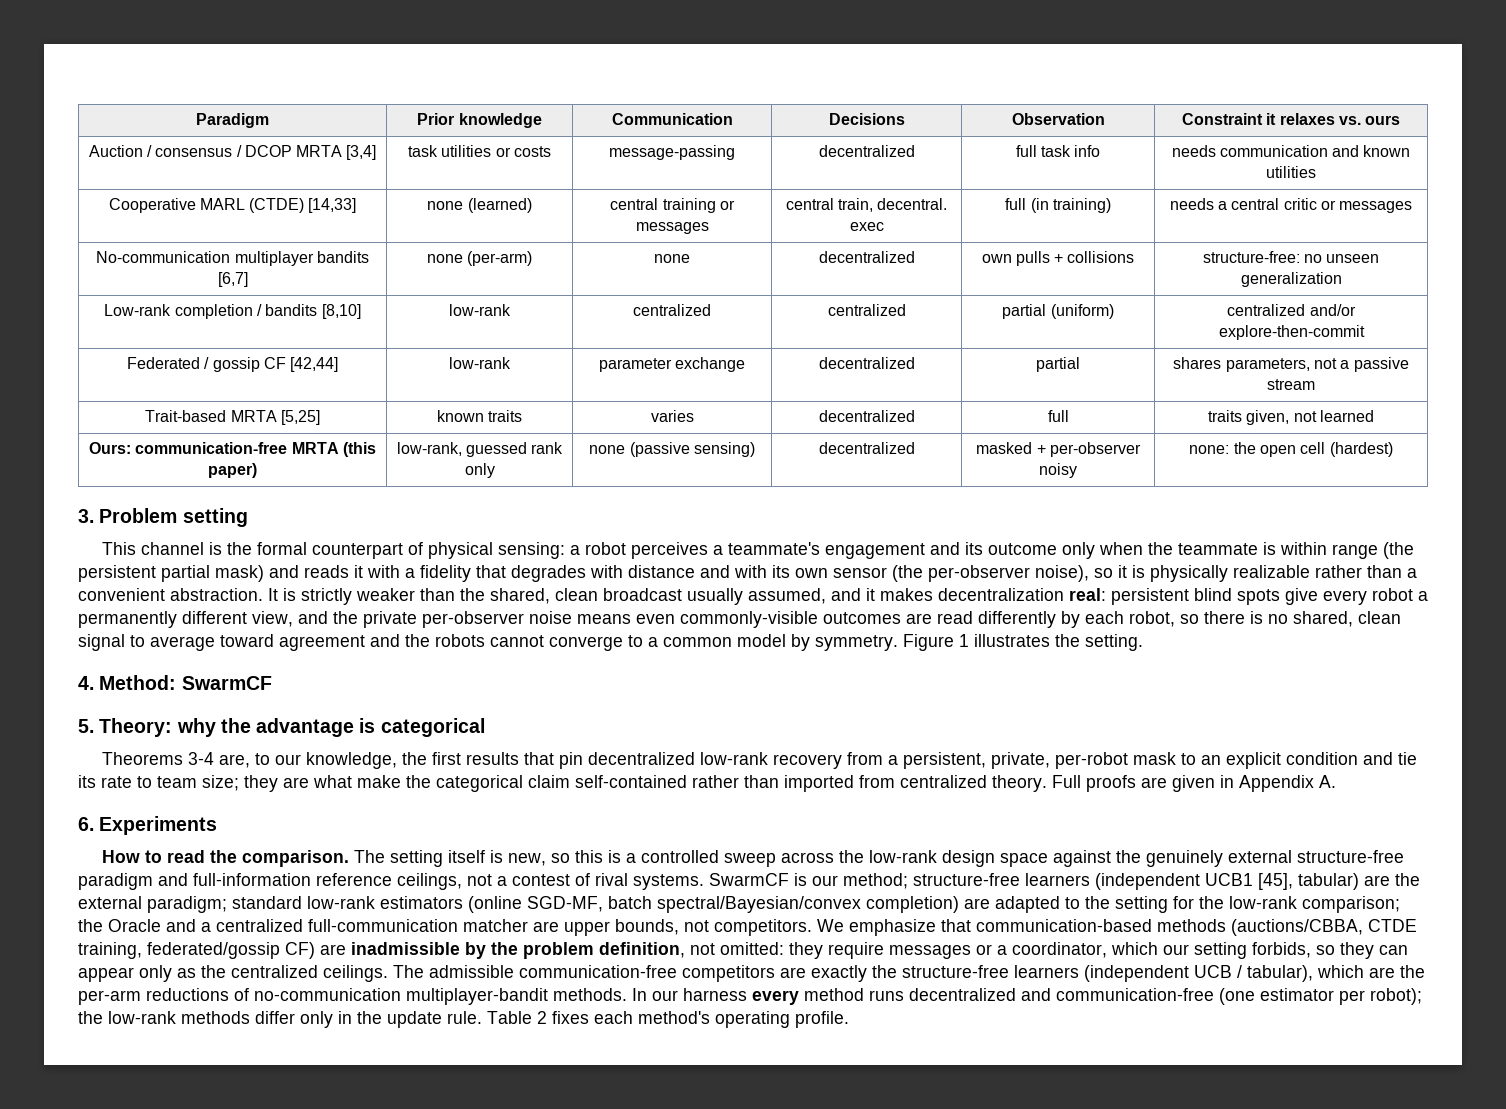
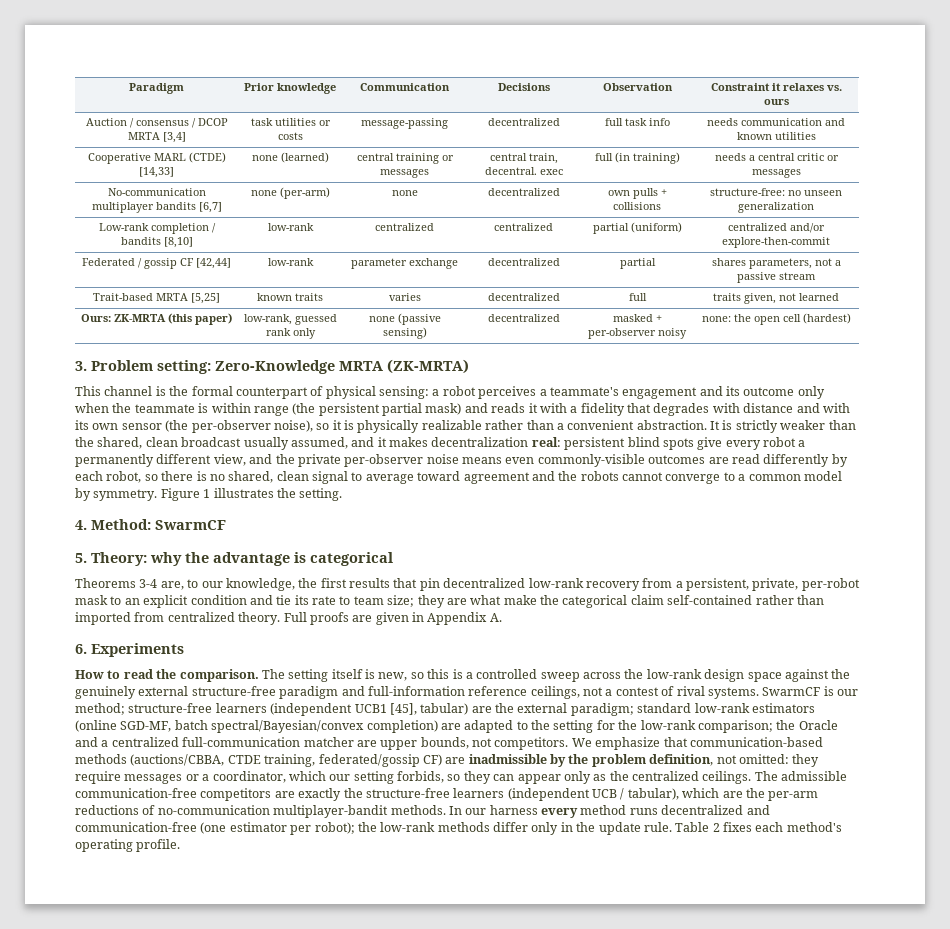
- Ours: communication-free MRTA (this paper) | low-rank, guessed rank only | none (passive sensing) | decentralized | masked + per-observer noisy | none: the open cell (hardest)
+ Ours: ZK-MRTA (this paper) | low-rank, guessed rank only | none (passive sensing) | decentralized | masked + per-observer noisy | none: the open cell (hardest)
- 3. Problem setting
+ 3. Problem setting: Zero-Knowledge MRTA (ZK-MRTA)

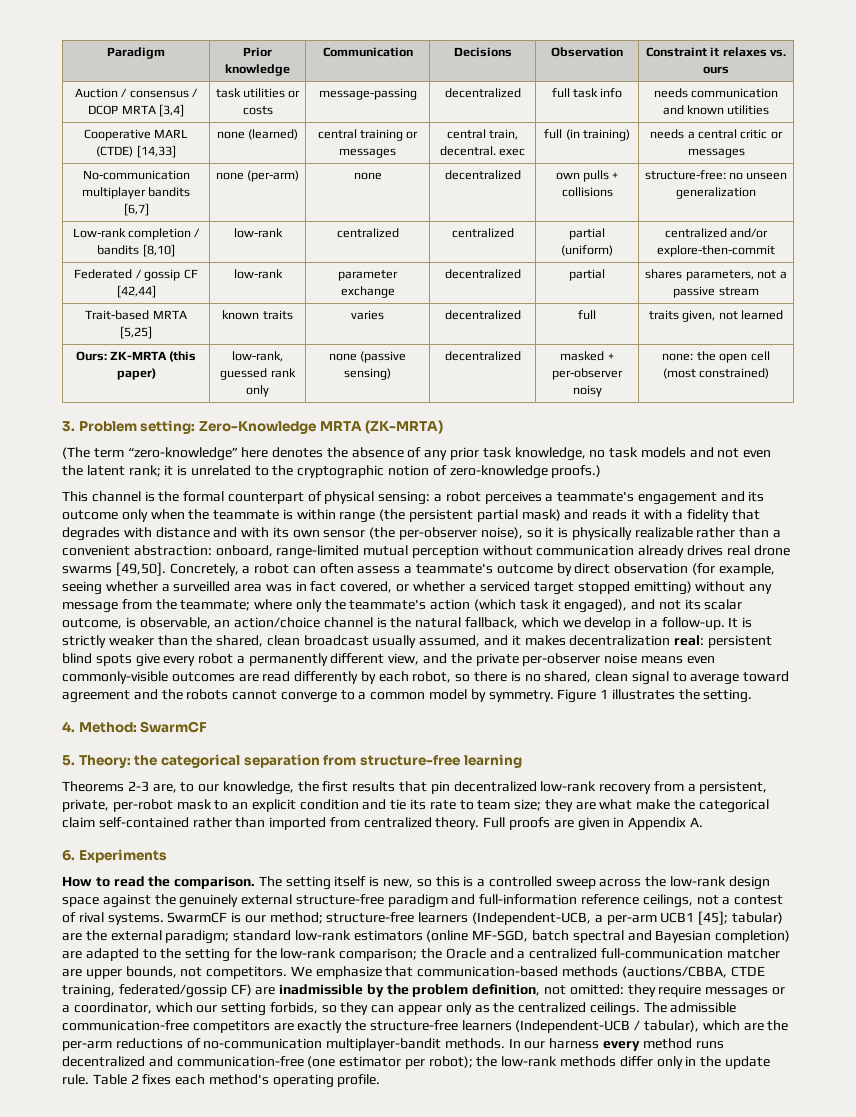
- Ours: ZK-MRTA (this paper) | low-rank, guessed rank only | none (passive sensing) | decentralized | masked + per-observer noisy | none: the open cell (hardest)
+ Ours: ZK-MRTA (this paper) | low-rank, guessed rank only | none (passive sensing) | decentralized | masked + per-observer noisy | none: the open cell (most constrained)
+ (The term “zero-knowledge” here denotes the absence of any prior task knowledge, no task models and not even the latent rank; it is unrelated to the cryptographic notion of zero-knowledge proofs.)
- This channel is the formal counterpart of physical sensing: a robot perceives a teammate's engagement and its outcome only when the teammate is within range (the persistent partial mask) and reads it with a fidelity that degrades with distance and with its own sensor (the per-observer noise), so it is physically realizable rather than a convenient abstraction.
+ This channel is the formal counterpart of physical sensing: a robot perceives a teammate's engagement and its outcome only when the teammate is within range (the persistent partial mask) and reads it with a fidelity that degrades with distance and with its own sensor (the per-observer noise), so it is physically realizable rather than a convenient abstraction: onboard, range-limited mutual perception without communication already drives real drone swarms [49,50]. Concretely, a robot can often assess a teammate's outcome by direct observation (for example, seeing whether a surveilled area was in fact covered, or whether a serviced target stopped emitting) without any message from the teammate; where only the teammate's action (which task it engaged), and not its scalar outcome, is observable, an action/choice channel is the natural fallback, which we develop in a follow-up.
- 5. Theory: why the advantage is categorical
+ 5. Theory: the categorical separation from structure-free learning
- Theorems 3-4 are, to our knowledge, the first results that pin decentralized low-rank recovery from a persistent, private, per-robot mask to an explicit condition and tie its rate to team size; they are what make the categorical claim self-contained rather than imported from centralized theory.
+ Theorems 2-3 are, to our knowledge, the first results that pin decentralized low-rank recovery from a persistent, private, per-robot mask to an explicit condition and tie its rate to team size; they are what make the categorical claim self-contained rather than imported from centralized theory.
- SwarmCF is our method; structure-free learners (independent UCB1 [45], tabular) are the external paradigm; standard low-rank estimators (online SGD-MF, batch spectral/Bayesian/convex completion) are adapted to the setting for the low-rank comparison; the Oracle and a centralized full-communication matcher are upper bounds, not competitors.
+ SwarmCF is our method; structure-free learners (Independent-UCB, a per-arm UCB1 [45]; tabular) are the external paradigm; standard low-rank estimators (online MF-SGD, batch spectral and Bayesian completion) are adapted to the setting for the low-rank comparison; the Oracle and a centralized full-communication matcher are upper bounds, not competitors.
- The admissible communication-free competitors are exactly the structure-free learners (independent UCB / tabular), which are the per-arm reductions of no-communication multiplayer-bandit methods.
+ The admissible communication-free competitors are exactly the structure-free learners (Independent-UCB / tabular), which are the per-arm reductions of no-communication multiplayer-bandit methods.

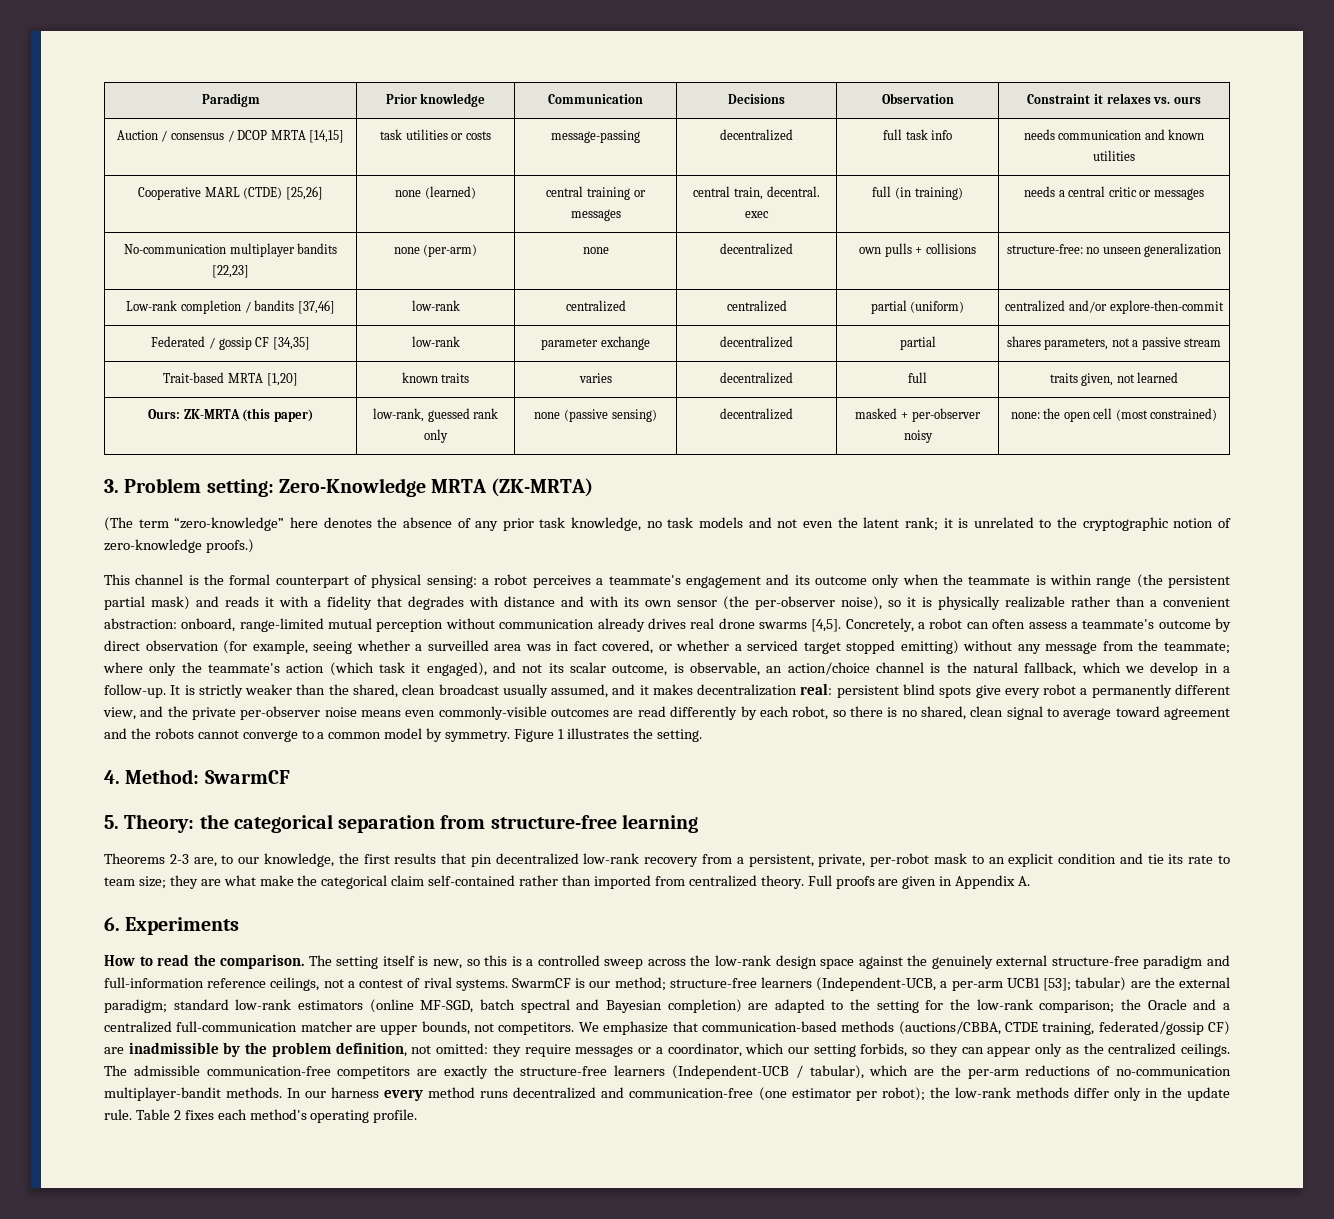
- Auction / consensus / DCOP MRTA [3,4] | task utilities or costs | message-passing | decentralized | full task info | needs communication and known utilities
+ Auction / consensus / DCOP MRTA [14,15] | task utilities or costs | message-passing | decentralized | full task info | needs communication and known utilities
- Cooperative MARL (CTDE) [14,33] | none (learned) | central training or messages | central train, decentral. exec | full (in training) | needs a central critic or messages
+ Cooperative MARL (CTDE) [25,26] | none (learned) | central training or messages | central train, decentral. exec | full (in training) | needs a central critic or messages
- No-communication multiplayer bandits [6,7] | none (per-arm) | none | decentralized | own pulls + collisions | structure-free: no unseen generalization
+ No-communication multiplayer bandits [22,23] | none (per-arm) | none | decentralized | own pulls + collisions | structure-free: no unseen generalization
- Low-rank completion / bandits [8,10] | low-rank | centralized | centralized | partial (uniform) | centralized and/or explore-then-commit
+ Low-rank completion / bandits [37,46] | low-rank | centralized | centralized | partial (uniform) | centralized and/or explore-then-commit
- Federated / gossip CF [42,44] | low-rank | parameter exchange | decentralized | partial | shares parameters, not a passive stream
+ Federated / gossip CF [34,35] | low-rank | parameter exchange | decentralized | partial | shares parameters, not a passive stream
- Trait-based MRTA [5,25] | known traits | varies | decentralized | full | traits given, not learned
+ Trait-based MRTA [1,20] | known traits | varies | decentralized | full | traits given, not learned
- onboard, range-limited mutual perception without communication already drives real drone swarms [49,50].
+ onboard, range-limited mutual perception without communication already drives real drone swarms [4,5].
- SwarmCF is our method; structure-free learners (Independent-UCB, a per-arm UCB1 [45]; tabular) are the external paradigm; standard low-rank estimators (online MF-SGD, batch spectral and Bayesian completion) are adapted to the setting for the low-rank comparison; the Oracle and a centralized full-communication matcher are upper bounds, not competitors.
+ SwarmCF is our method; structure-free learners (Independent-UCB, a per-arm UCB1 [53]; tabular) are the external paradigm; standard low-rank estimators (online MF-SGD, batch spectral and Bayesian completion) are adapted to the setting for the low-rank comparison; the Oracle and a centralized full-communication matcher are upper bounds, not competitors.

